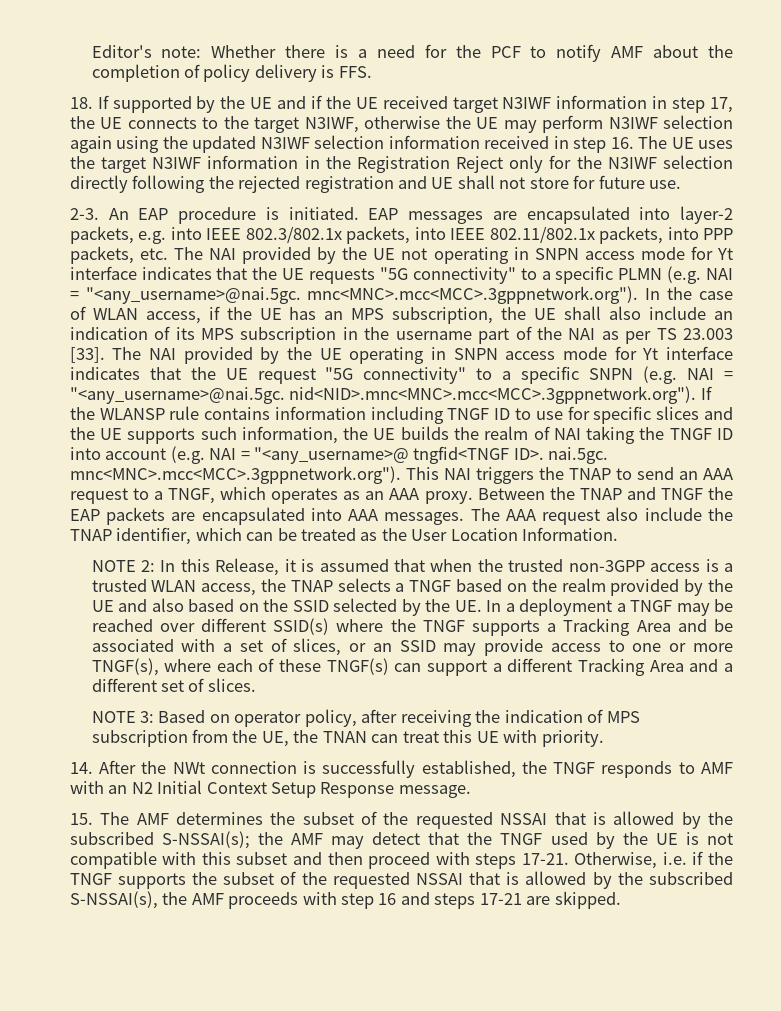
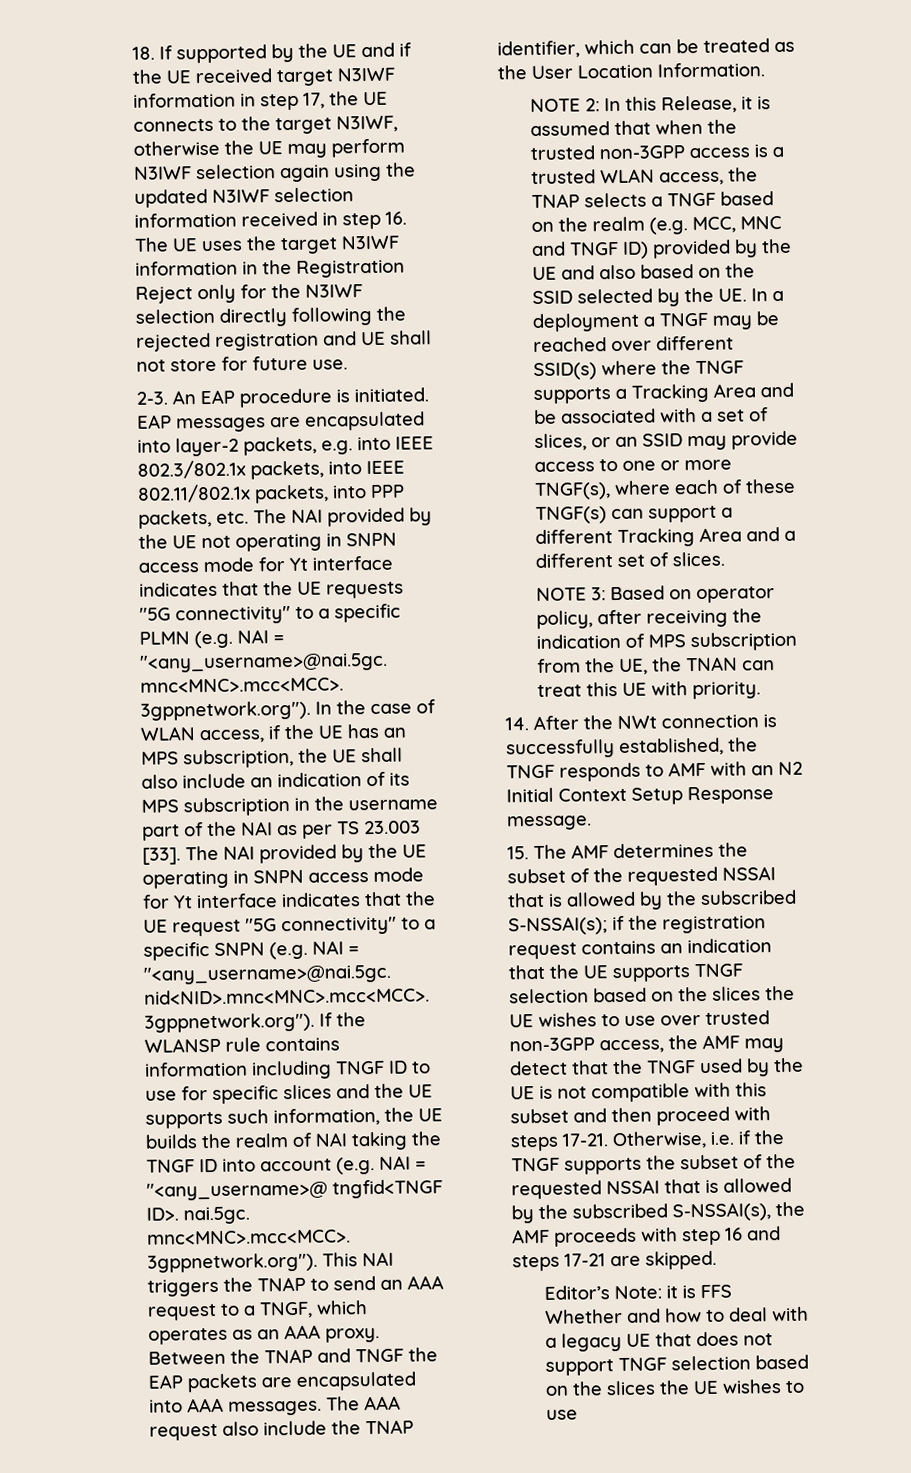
- Editor's note: Whether there is a need for the PCF to notify AMF about the completion of policy delivery is FFS.
- In this Release, it is assumed that when the trusted non-3GPP access is a trusted WLAN access, the TNAP selects a TNGF based on the realm provided by the UE and also based on the SSID selected by the UE. In a deployment a TNGF may be reached over different SSID(s) where the TNGF supports a Tracking Area and be associated with a set of slices, or an SSID may provide access to one or more TNGF(s), where each of these TNGF(s) can support a different Tracking Area and a different set of slices.
+ In this Release, it is assumed that when the trusted non-3GPP access is a trusted WLAN access, the TNAP selects a TNGF based on the realm (e.g. MCC, MNC and TNGF ID) provided by the UE and also based on the SSID selected by the UE. In a deployment a TNGF may be reached over different SSID(s) where the TNGF supports a Tracking Area and be associated with a set of slices, or an SSID may provide access to one or more TNGF(s), where each of these TNGF(s) can support a different Tracking Area and a different set of slices.
- 15. The AMF determines the subset of the requested NSSAI that is allowed by the subscribed S-NSSAI(s); the AMF may detect that the TNGF used by the UE is not compatible with this subset and then proceed with steps 17-21.
+ 15. The AMF determines the subset of the requested NSSAI that is allowed by the subscribed S-NSSAI(s); if the registration request contains an indication that the UE supports TNGF selection based on the slices the UE wishes to use over trusted non-3GPP access, the AMF may detect that the TNGF used by the UE is not compatible with this subset and then proceed with steps 17-21.
+ Editor’s Note: it is FFS Whether and how to deal with a legacy UE that does not support TNGF selection based on the slices the UE wishes to use

